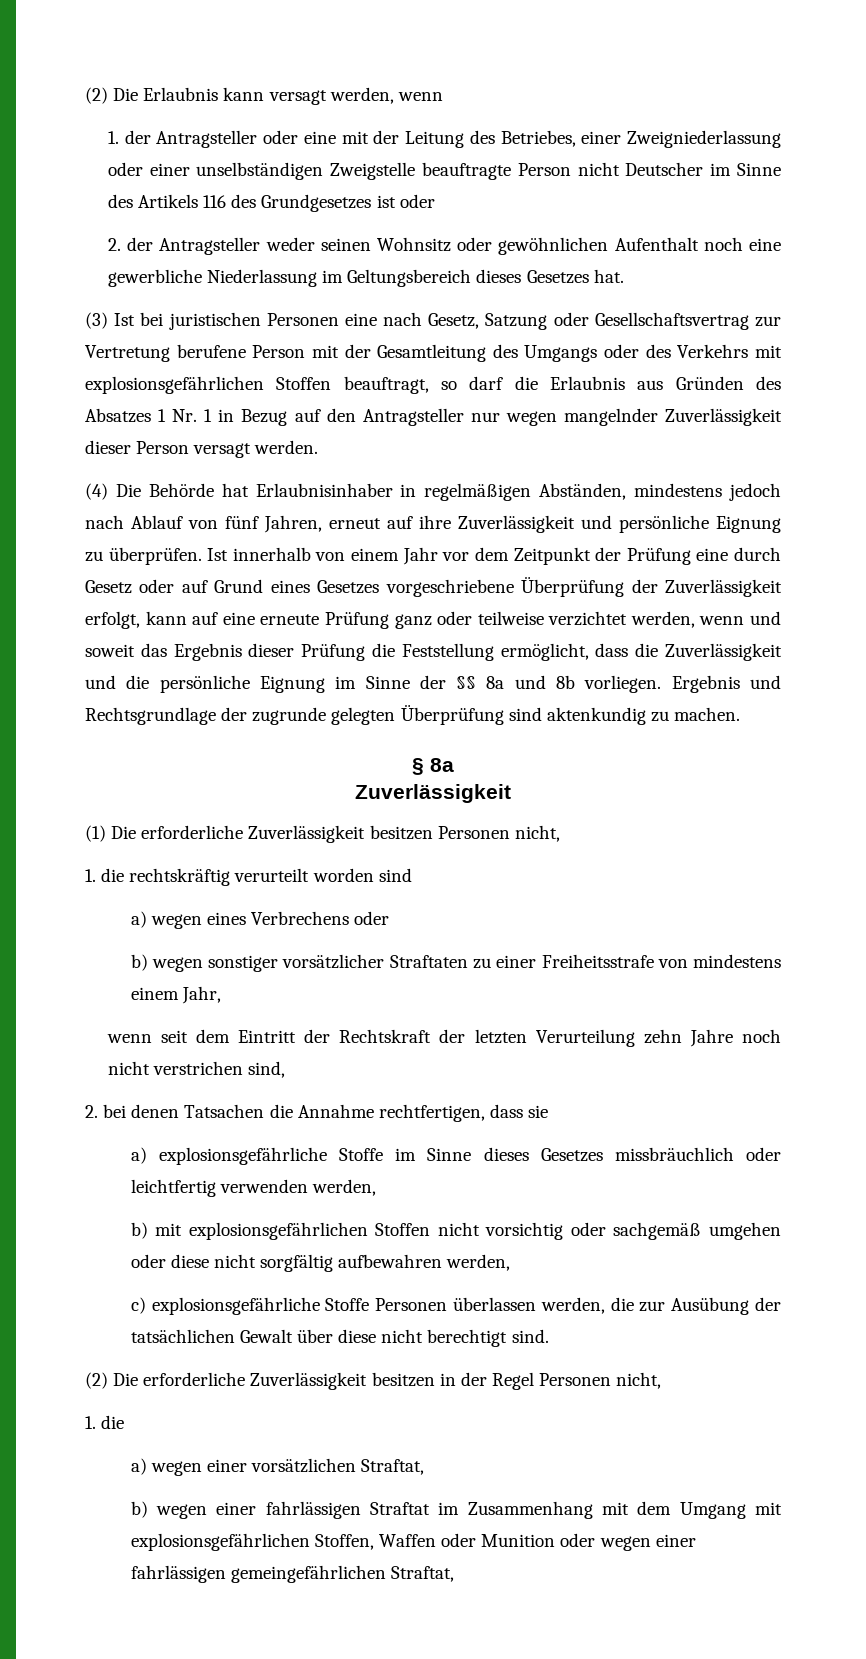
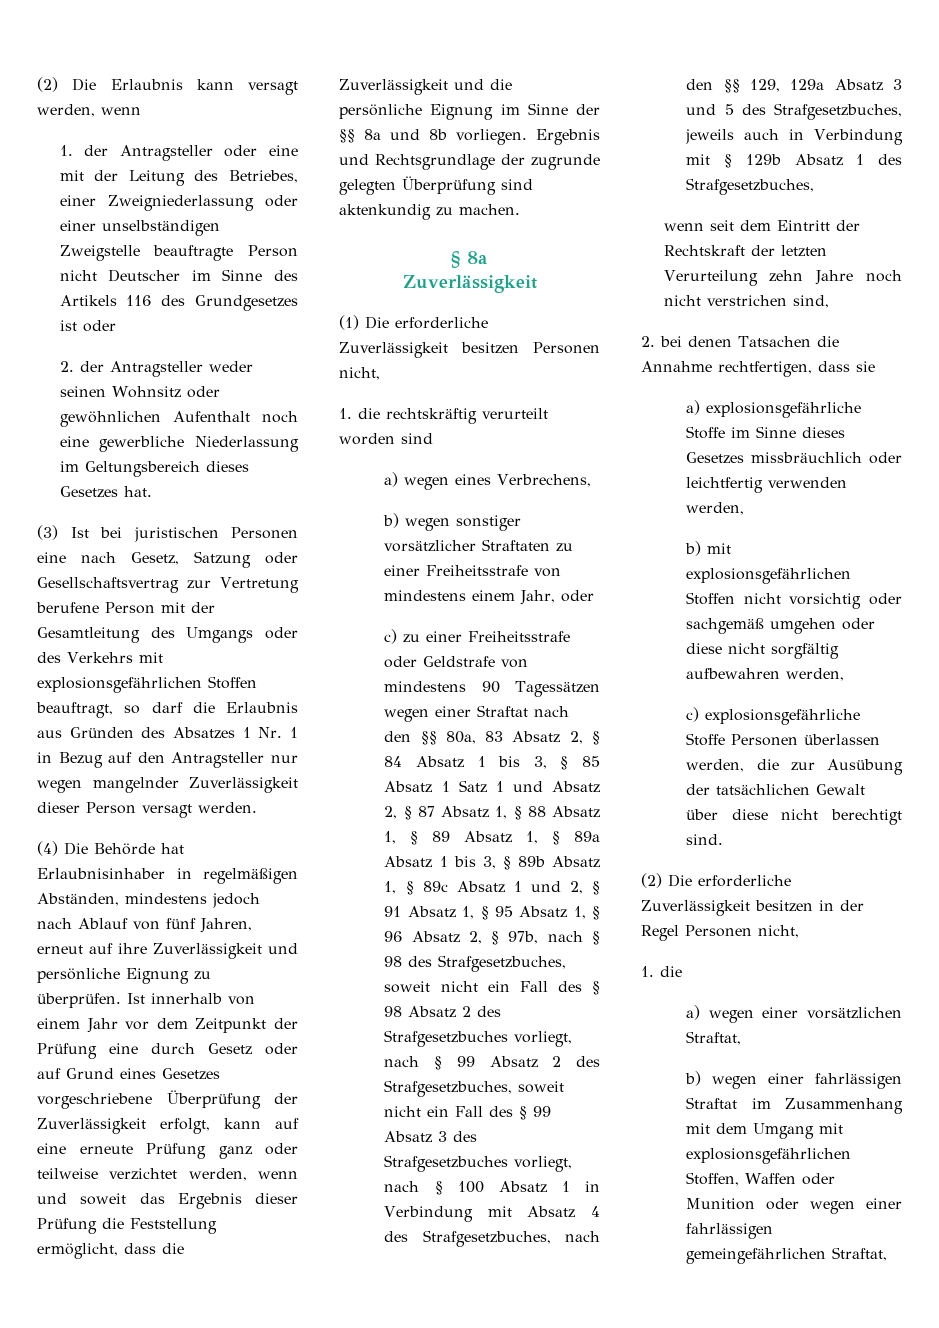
- a) wegen eines Verbrechens oder
+ a) wegen eines Verbrechens,
- b) wegen sonstiger vorsätzlicher Straftaten zu einer Freiheitsstrafe von mindestens einem Jahr,
+ b) wegen sonstiger vorsätzlicher Straftaten zu einer Freiheitsstrafe von mindestens einem Jahr, oder
+ c) zu einer Freiheitsstrafe oder Geldstrafe von mindestens 90 Tagessätzen wegen einer Straftat nach den §§ 80a, 83 Absatz 2, § 84 Absatz 1 bis 3, § 85 Absatz 1 Satz 1 und Absatz 2, § 87 Absatz 1, § 88 Absatz 1, § 89 Absatz 1, § 89a Absatz 1 bis 3, § 89b Absatz 1, § 89c Absatz 1 und 2, § 91 Absatz 1, § 95 Absatz 1, § 96 Absatz 2, § 97b, nach § 98 des Strafgesetzbuches, soweit nicht ein Fall des § 98 Absatz 2 des Strafgesetzbuches vorliegt, nach § 99 Absatz 2 des Strafgesetzbuches, soweit nicht ein Fall des § 99 Absatz 3 des Strafgesetzbuches vorliegt, nach § 100 Absatz 1 in Verbindung mit Absatz 4 des Strafgesetzbuches, nach den §§ 129, 129a Absatz 3 und 5 des Strafgesetzbuches, jeweils auch in Verbindung mit § 129b Absatz 1 des Strafgesetzbuches,

